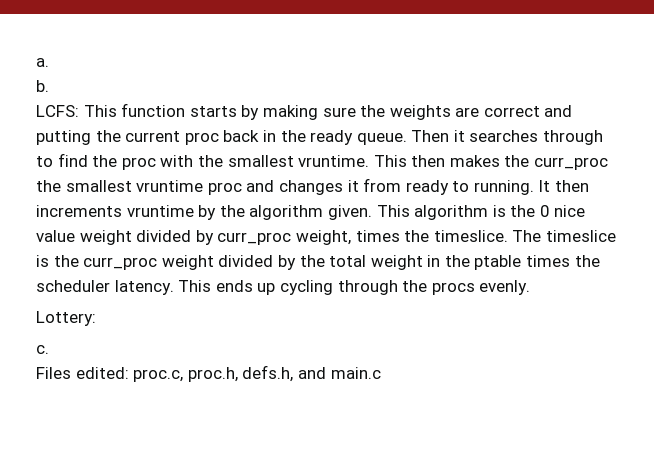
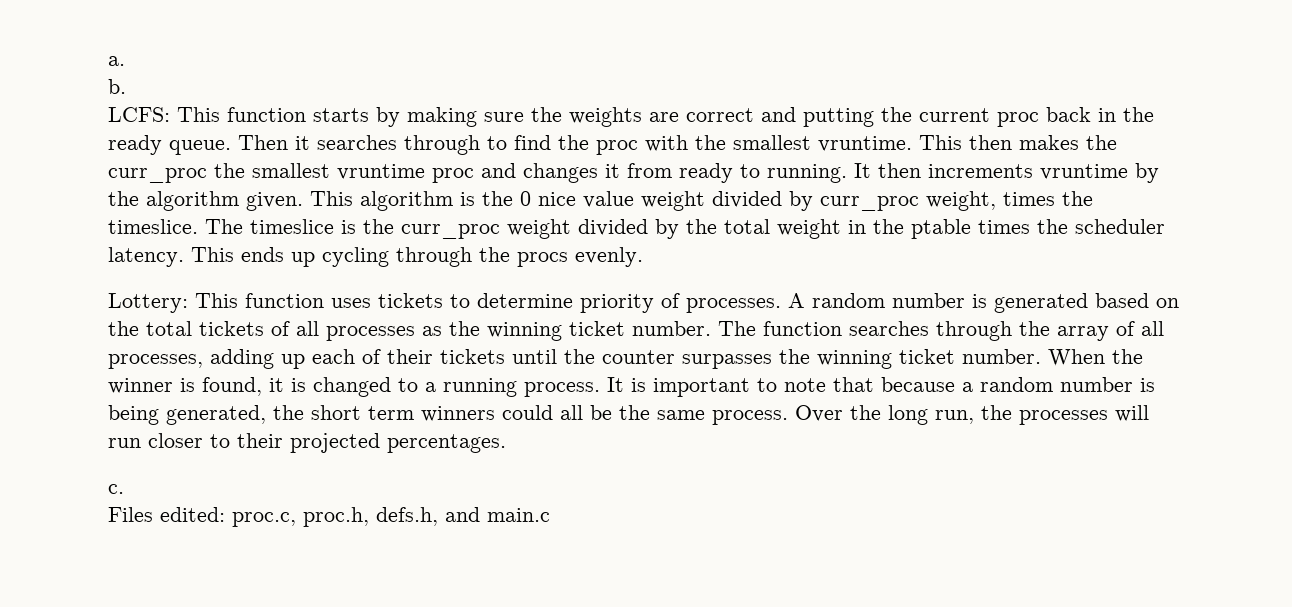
- Lottery:
+ Lottery: This function uses tickets to determine priority of processes. A random number is generated based on the total tickets of all processes as the winning ticket number. The function searches through the array of all processes, adding up each of their tickets until the counter surpasses the winning ticket number. When the winner is found, it is changed to a running process. It is important to note that because a random number is being generated, the short term winners could all be the same process. Over the long run, the processes will run closer to their projected percentages.

